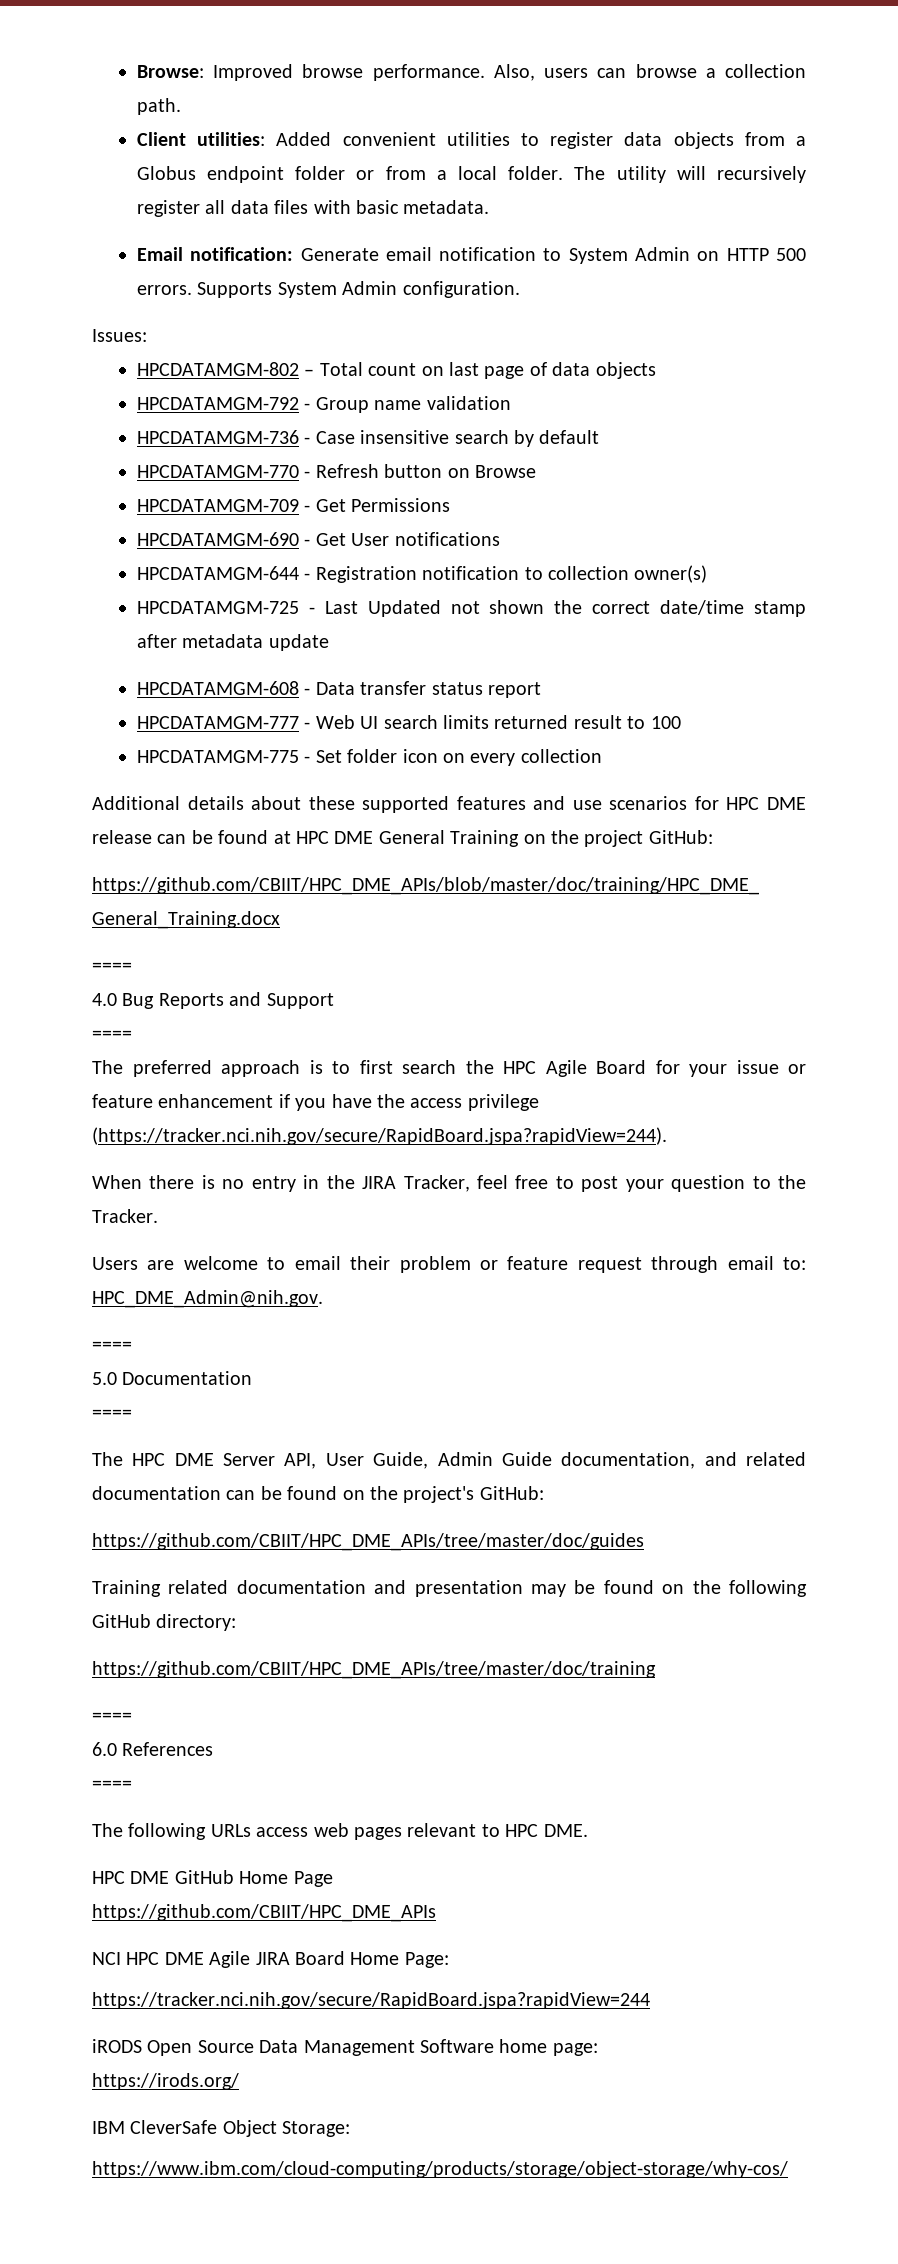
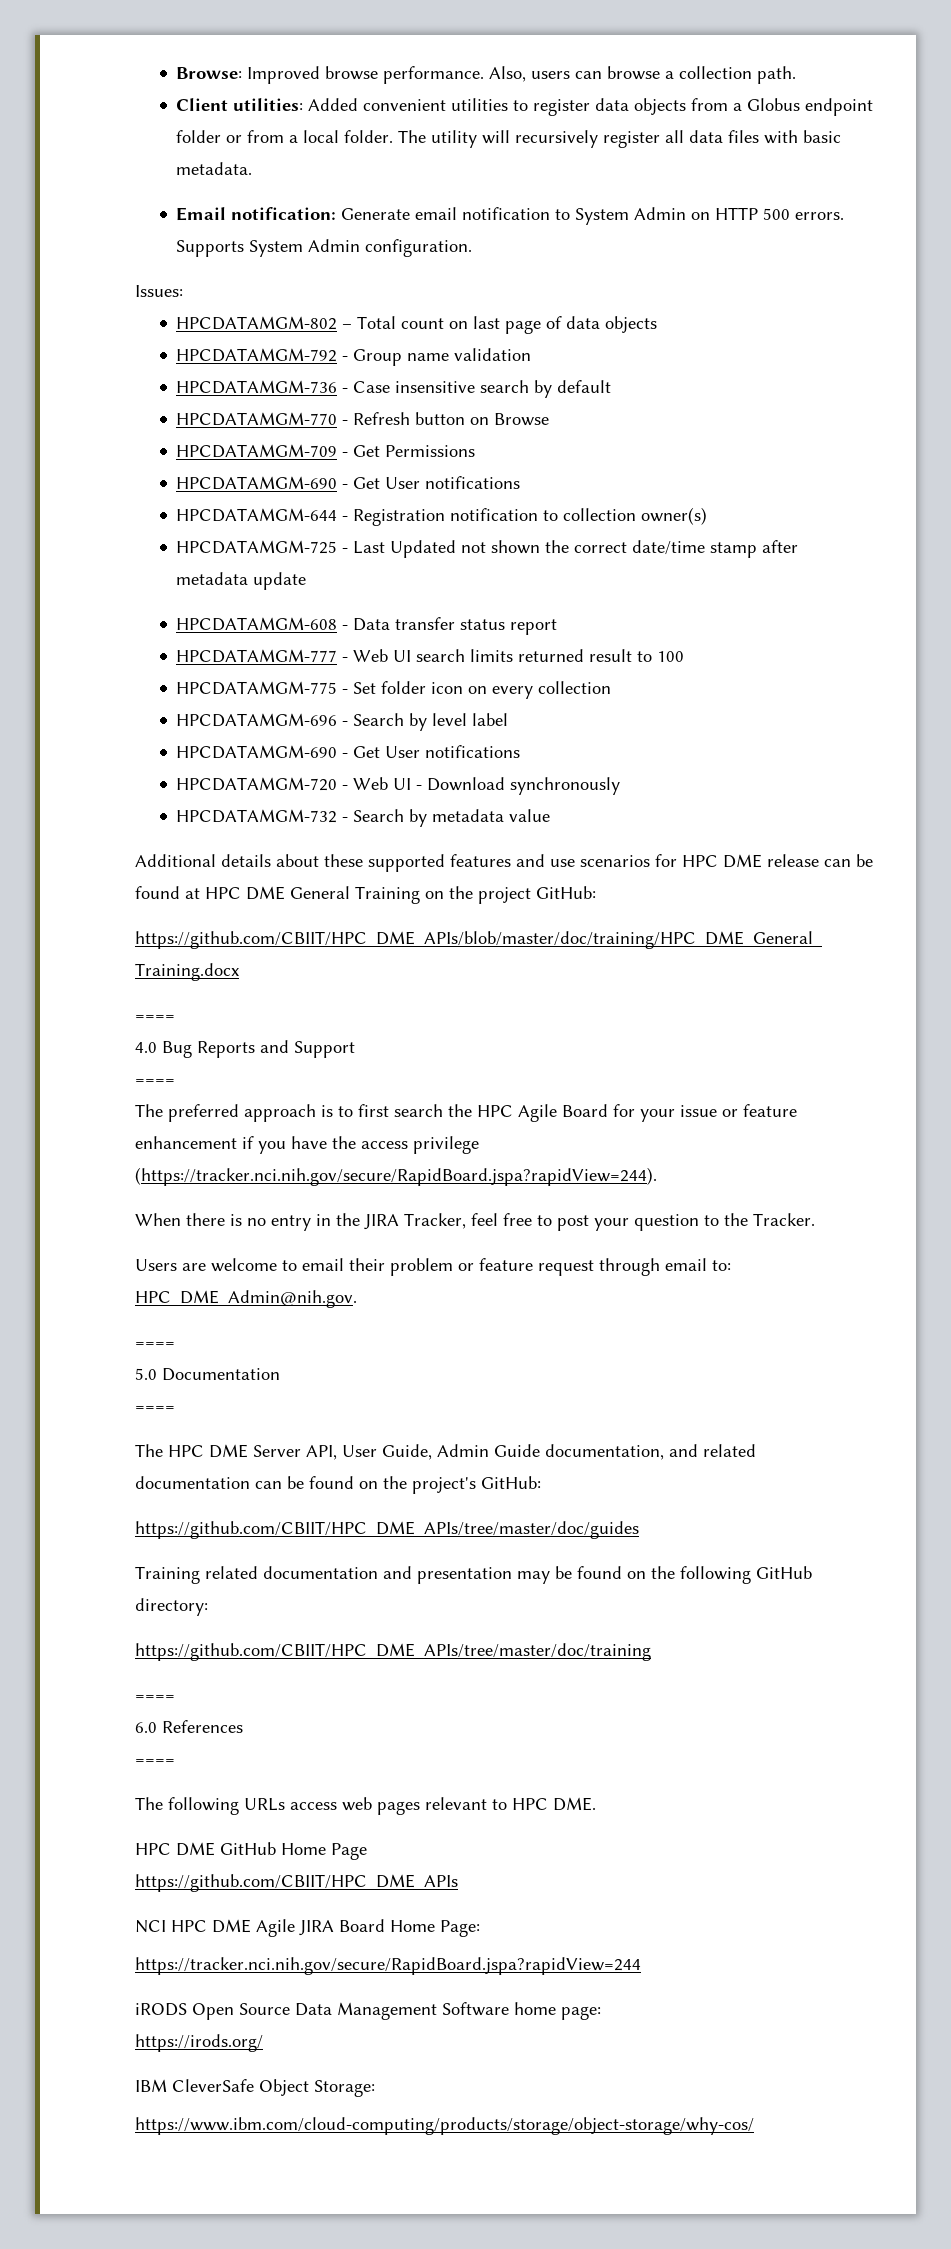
+ HPCDATAMGM-696 - Search by level label
+ HPCDATAMGM-690 - Get User notifications
+ HPCDATAMGM-720 - Web UI - Download synchronously
+ HPCDATAMGM-732 - Search by metadata value

